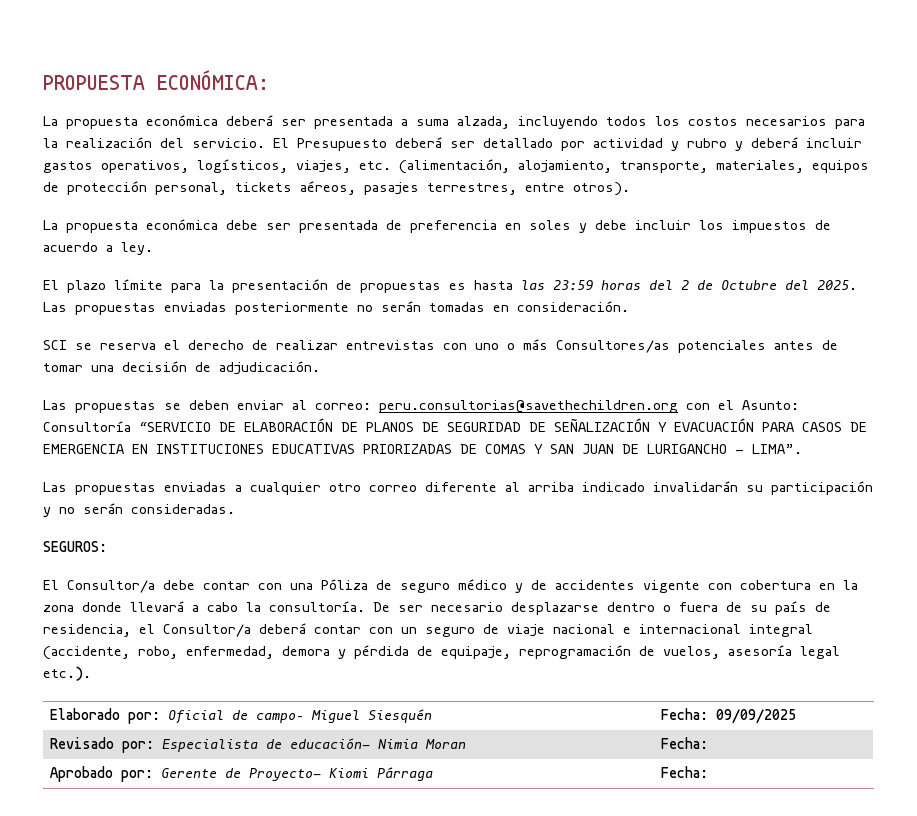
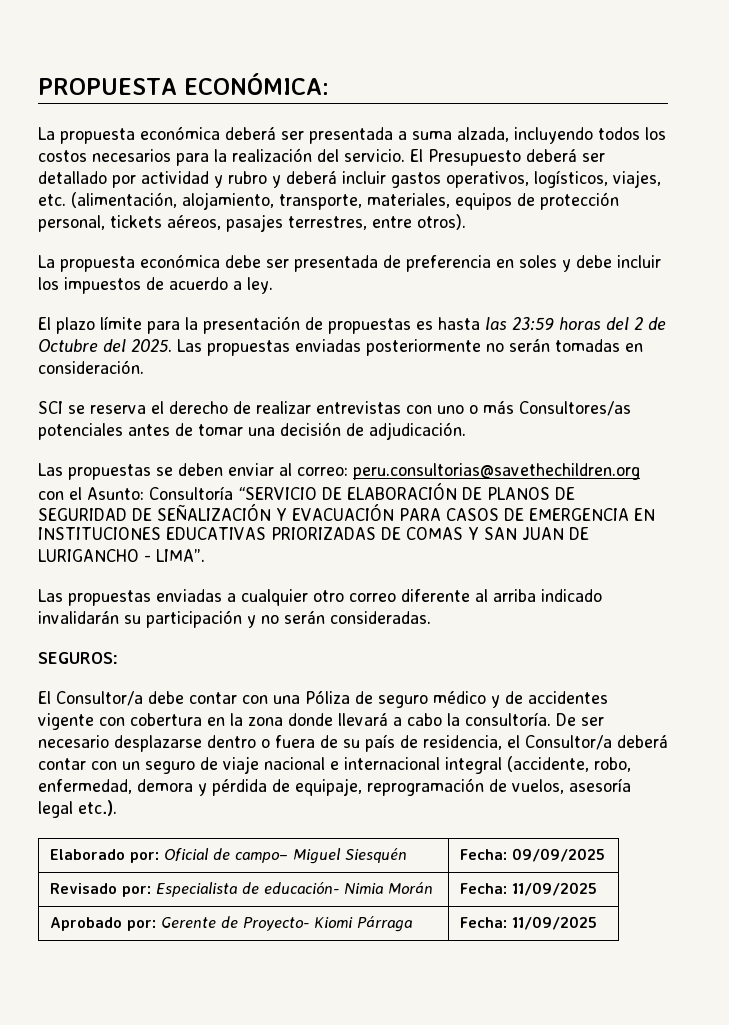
- Revisado por: Especialista de educación- Nimia Moran | Fecha:
+ Revisado por: Especialista de educación- Nimia Morán | Fecha: 11/09/2025
- Aprobado por: Gerente de Proyecto- Kiomi Párraga | Fecha:
+ Aprobado por: Gerente de Proyecto- Kiomi Párraga | Fecha: 11/09/2025

